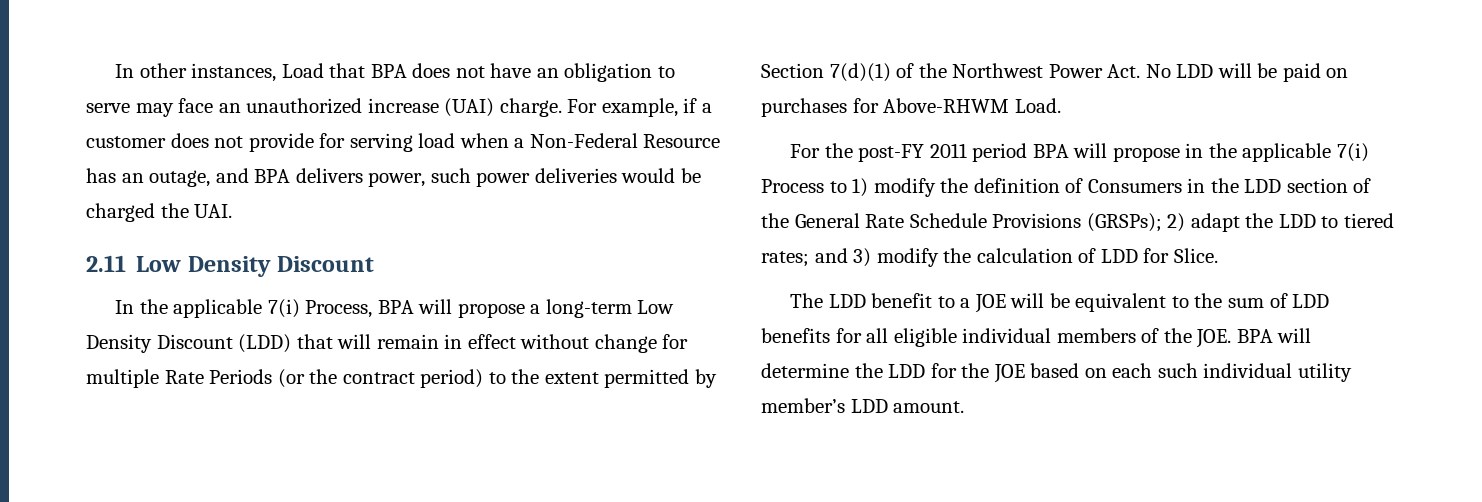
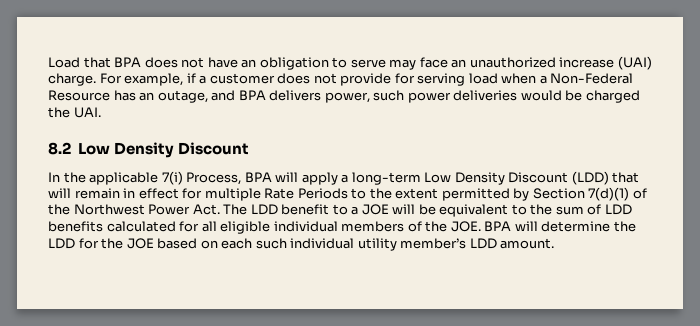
- In other instances, Load that BPA does not have an obligation to serve may face an unauthorized increase (UAI) charge.
+ Load that BPA does not have an obligation to serve may face an unauthorized increase (UAI) charge.
- 2.11 Low Density Discount
+ 8.2 Low Density Discount
- In the applicable 7(i) Process, BPA will propose a long-term Low Density Discount (LDD) that will remain in effect without change for multiple Rate Periods (or the contract period) to the extent permitted by Section 7(d)(1) of the Northwest Power Act. No LDD will be paid on purchases for Above-RHWM Load.
- For the post-FY 2011 period BPA will propose in the applicable 7(i) Process to 1) modify the definition of Consumers in the LDD section of the General Rate Schedule Provisions (GRSPs); 2) adapt the LDD to tiered rates; and 3) modify the calculation of LDD for Slice.
- The LDD benefit to a JOE will be equivalent to the sum of LDD benefits for all eligible individual members of the JOE. BPA will determine the LDD for the JOE based on each such individual utility member’s LDD amount.
+ In the applicable 7(i) Process, BPA will apply a long-term Low Density Discount (LDD) that will remain in effect for multiple Rate Periods to the extent permitted by Section 7(d)(1) of the Northwest Power Act. The LDD benefit to a JOE will be equivalent to the sum of LDD benefits calculated for all eligible individual members of the JOE. BPA will determine the LDD for the JOE based on each such individual utility member’s LDD amount.

